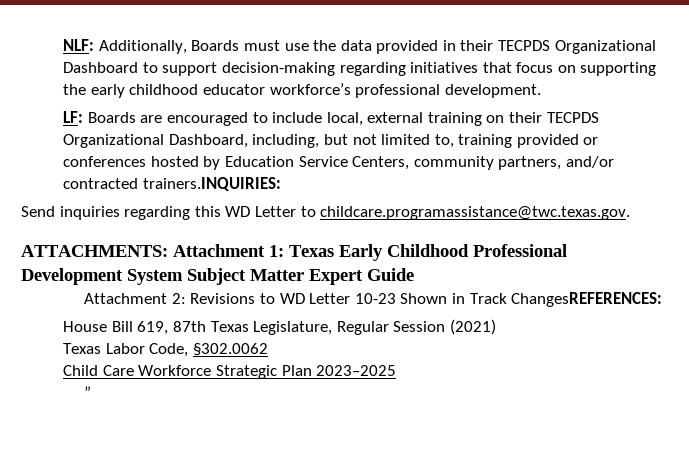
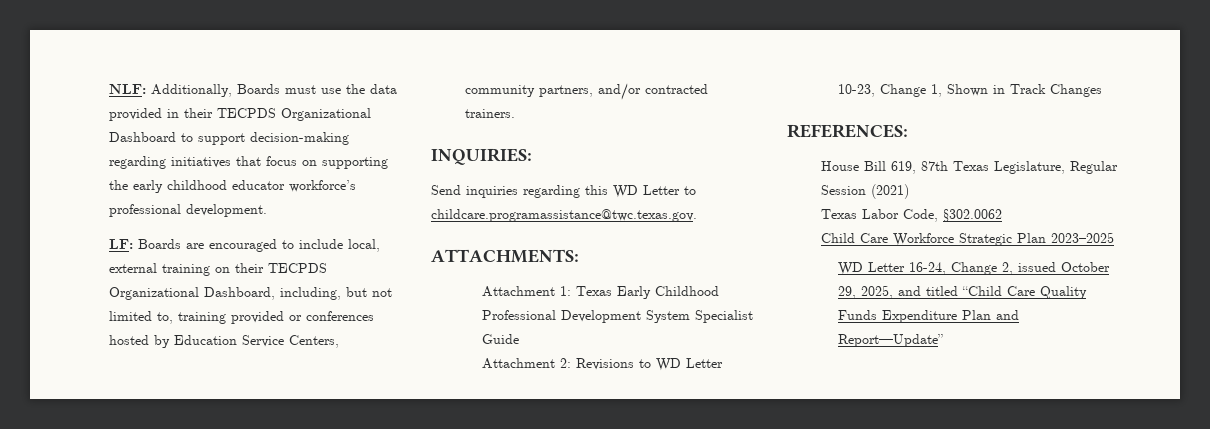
- LF: Boards are encouraged to include local, external training on their TECPDS Organizational Dashboard, including, but not limited to, training provided or conferences hosted by Education Service Centers, community partners, and/or contracted trainers.INQUIRIES:
+ LF: Boards are encouraged to include local, external training on their TECPDS Organizational Dashboard, including, but not limited to, training provided or conferences hosted by Education Service Centers, community partners, and/or contracted trainers.
+ INQUIRIES:
- ATTACHMENTS: Attachment 1: Texas Early Childhood Professional Development System Subject Matter Expert Guide
+ ATTACHMENTS:
+ Attachment 1: Texas Early Childhood Professional Development System Specialist Guide
- Attachment 2: Revisions to WD Letter 10-23 Shown in Track ChangesREFERENCES:
+ Attachment 2: Revisions to WD Letter 10-23, Change 1, Shown in Track Changes
+ REFERENCES:
- ”
+ WD Letter 16-24, Change 2, issued October 29, 2025, and titled “Child Care Quality Funds Expenditure Plan and Report—Update”

